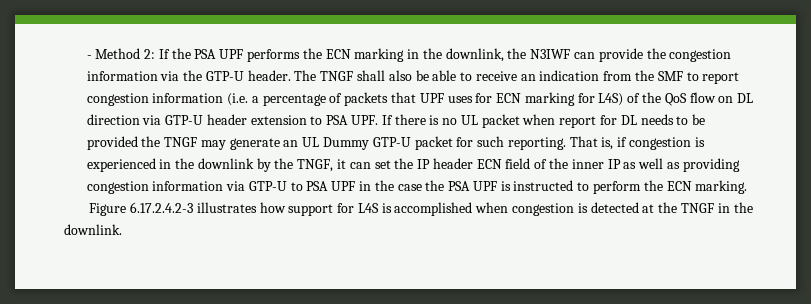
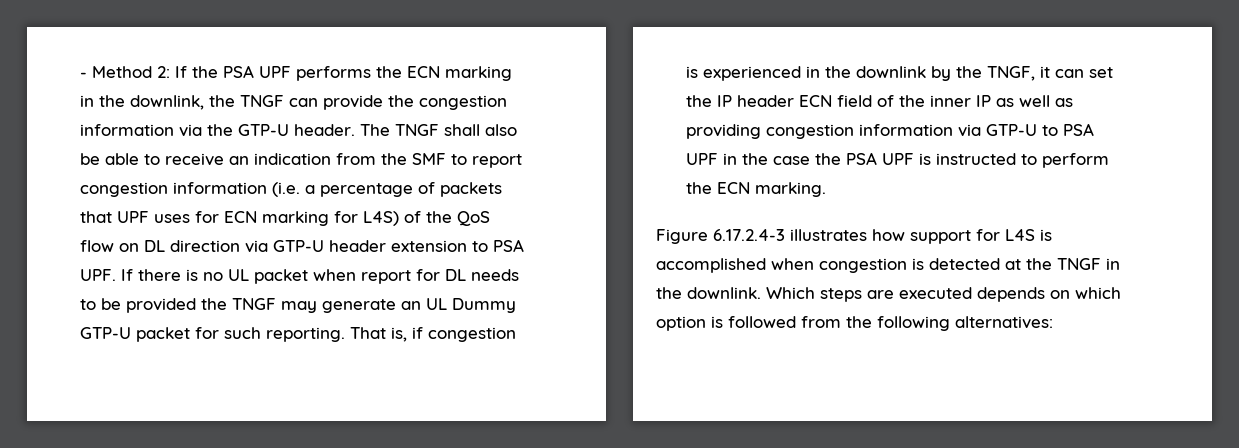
- - Method 2: If the PSA UPF performs the ECN marking in the downlink, the N3IWF can provide the congestion information via the GTP-U header.
+ - Method 2: If the PSA UPF performs the ECN marking in the downlink, the TNGF can provide the congestion information via the GTP-U header.
- Figure 6.17.2.4.2-3 illustrates how support for L4S is accomplished when congestion is detected at the TNGF in the downlink.
+ Figure 6.17.2.4-3 illustrates how support for L4S is accomplished when congestion is detected at the TNGF in the downlink.
+ Which steps are executed depends on which option is followed from the following alternatives:

